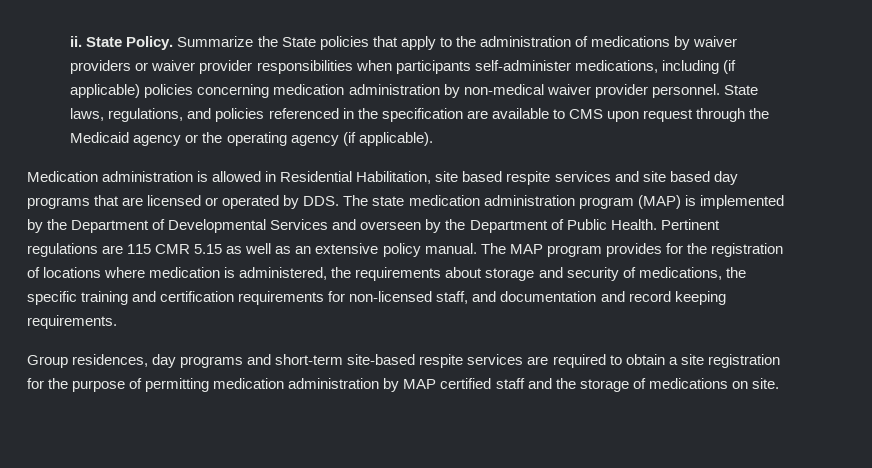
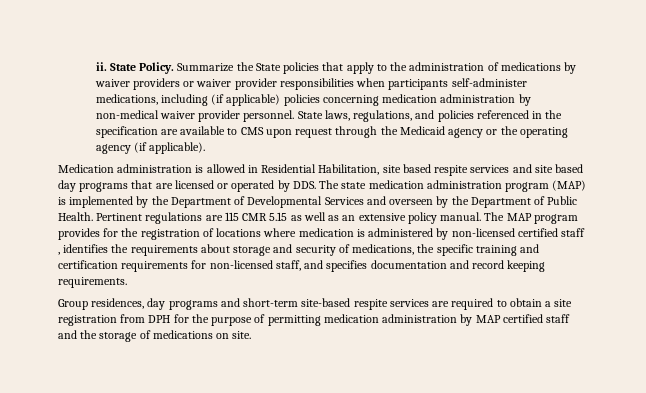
- The MAP program provides for the registration of locations where medication is administered, the requirements about storage and security of medications, the specific training and certification requirements for non-licensed staff, and documentation and record keeping requirements.
+ The MAP program provides for the registration of locations where medication is administered by non-licensed certified staff , identifies the requirements about storage and security of medications, the specific training and certification requirements for non-licensed staff, and specifies documentation and record keeping requirements.
- Group residences, day programs and short-term site-based respite services are required to obtain a site registration for the purpose of permitting medication administration by MAP certified staff and the storage of medications on site.
+ Group residences, day programs and short-term site-based respite services are required to obtain a site registration from DPH for the purpose of permitting medication administration by MAP certified staff and the storage of medications on site.

